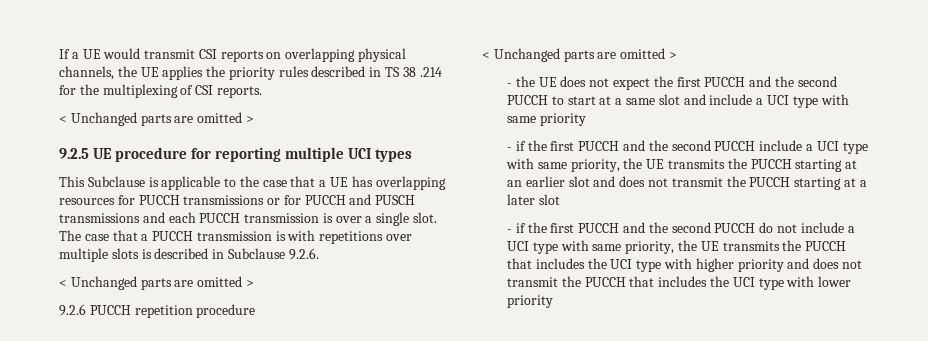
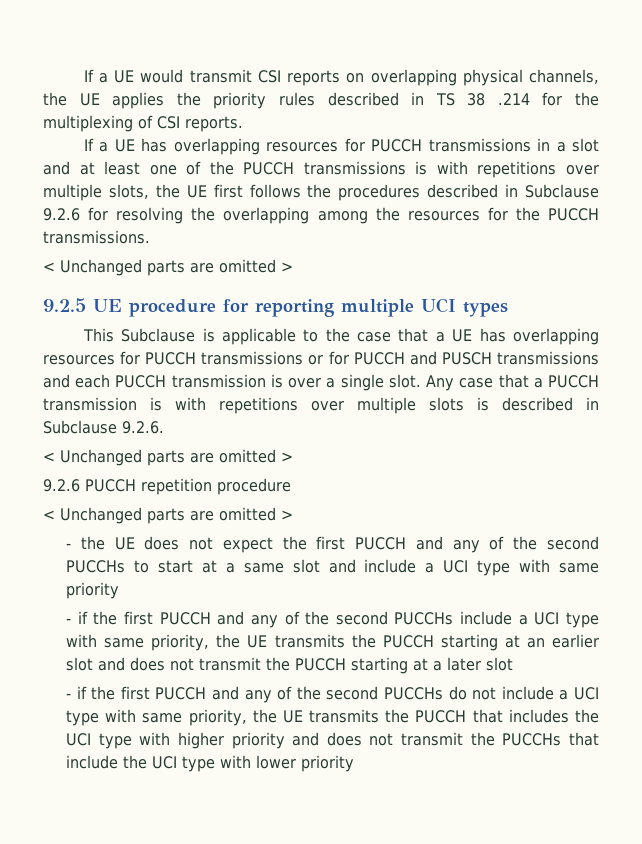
+ If a UE has overlapping resources for PUCCH transmissions in a slot and at least one of the PUCCH transmissions is with repetitions over multiple slots, the UE first follows the procedures described in Subclause 9.2.6 for resolving the overlapping among the resources for the PUCCH transmissions.
- The case that a PUCCH transmission is with repetitions over multiple slots is described in Subclause 9.2.6.
+ Any case that a PUCCH transmission is with repetitions over multiple slots is described in Subclause 9.2.6.
- - the UE does not expect the first PUCCH and the second PUCCH to start at a same slot and include a UCI type with same priority
+ - the UE does not expect the first PUCCH and any of the second PUCCHs to start at a same slot and include a UCI type with same priority
- - if the first PUCCH and the second PUCCH include a UCI type with same priority, the UE transmits the PUCCH starting at an earlier slot and does not transmit the PUCCH starting at a later slot
+ - if the first PUCCH and any of the second PUCCHs include a UCI type with same priority, the UE transmits the PUCCH starting at an earlier slot and does not transmit the PUCCH starting at a later slot
- - if the first PUCCH and the second PUCCH do not include a UCI type with same priority, the UE transmits the PUCCH that includes the UCI type with higher priority and does not transmit the PUCCH that includes the UCI type with lower priority
+ - if the first PUCCH and any of the second PUCCHs do not include a UCI type with same priority, the UE transmits the PUCCH that includes the UCI type with higher priority and does not transmit the PUCCHs that include the UCI type with lower priority

